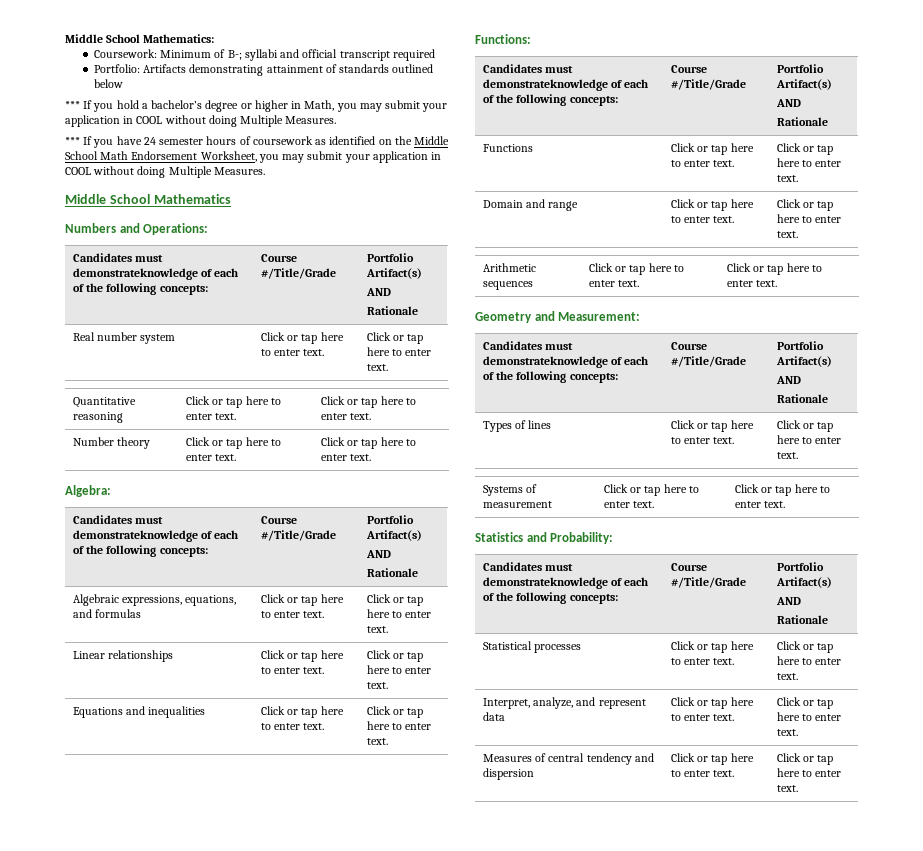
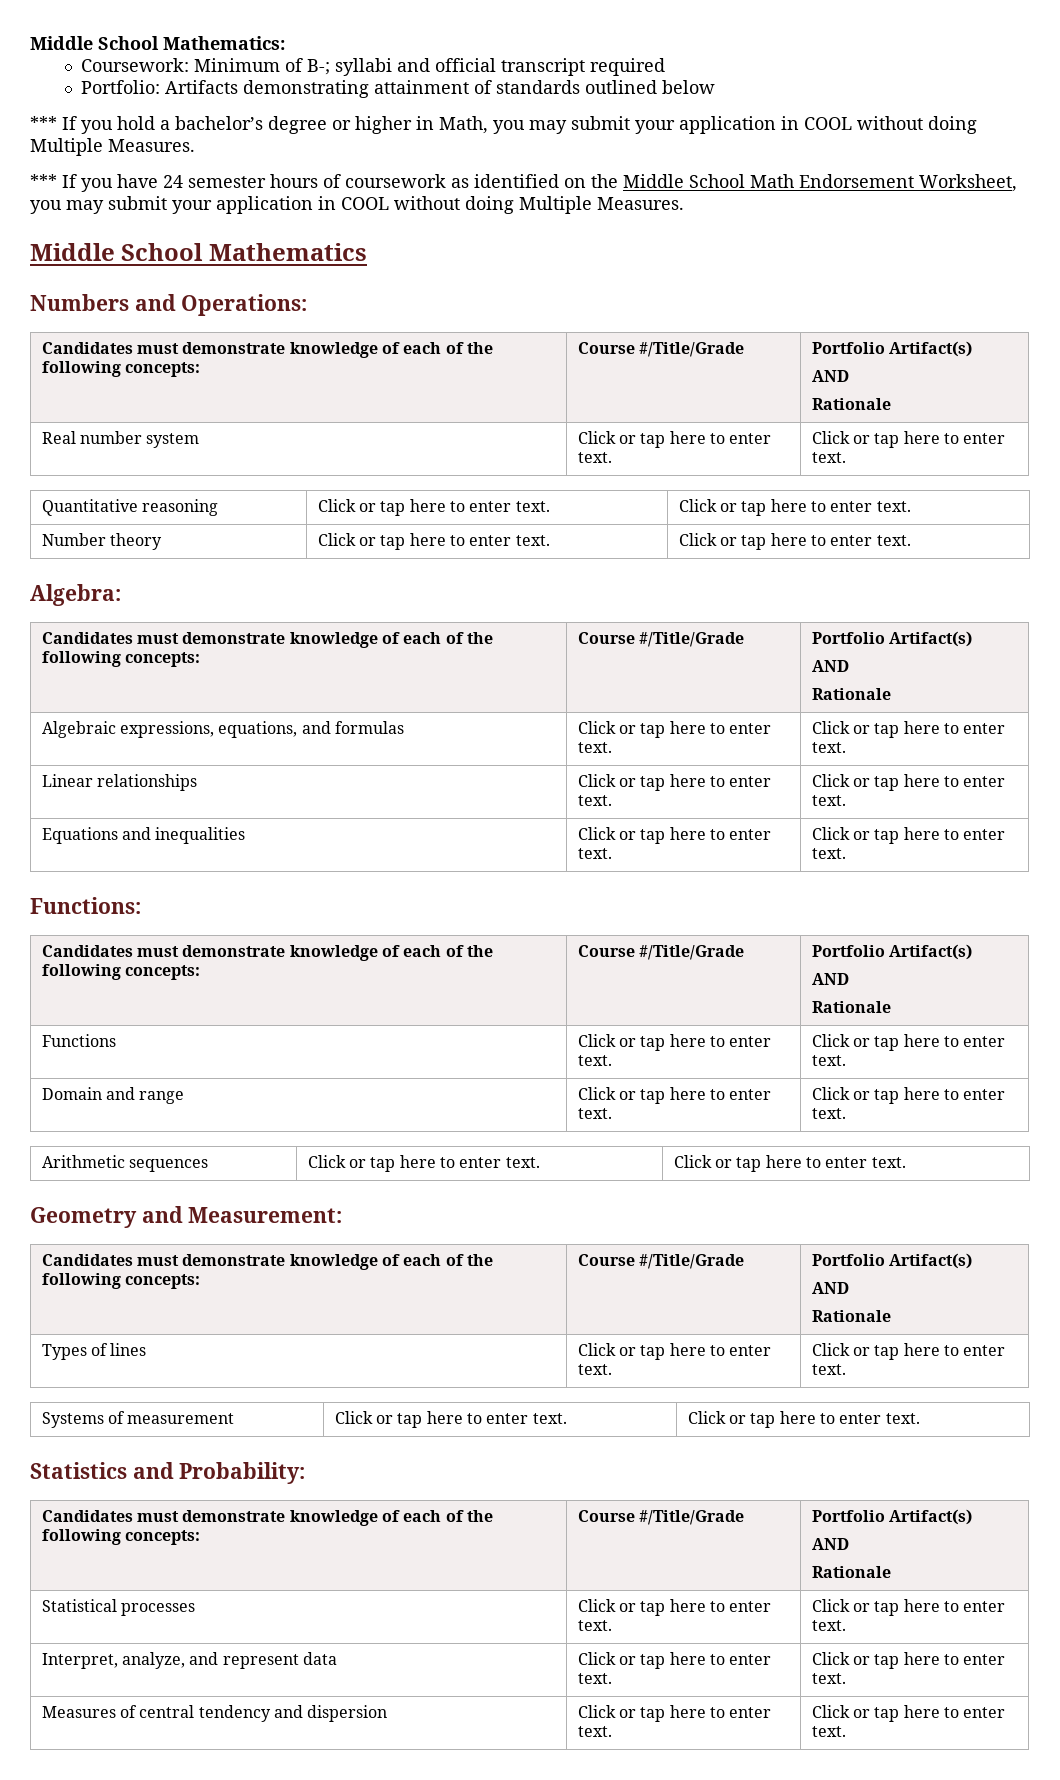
  Numbers and Operations:
- Candidates must demonstrateknowledge of each of the following concepts: | Course #/Title/Grade | Portfolio Artifact(s)
+ Candidates must demonstrate knowledge of each of the following concepts: | Course #/Title/Grade | Portfolio Artifact(s)
  Algebra:
- Candidates must demonstrateknowledge of each of the following concepts: | Course #/Title/Grade | Portfolio Artifact(s)
+ Candidates must demonstrate knowledge of each of the following concepts: | Course #/Title/Grade | Portfolio Artifact(s)
  Functions:
- Candidates must demonstrateknowledge of each of the following concepts: | Course #/Title/Grade | Portfolio Artifact(s)
+ Candidates must demonstrate knowledge of each of the following concepts: | Course #/Title/Grade | Portfolio Artifact(s)
  Geometry and Measurement:
- Candidates must demonstrateknowledge of each of the following concepts: | Course #/Title/Grade | Portfolio Artifact(s)
+ Candidates must demonstrate knowledge of each of the following concepts: | Course #/Title/Grade | Portfolio Artifact(s)
  Statistics and Probability:
- Candidates must demonstrateknowledge of each of the following concepts: | Course #/Title/Grade | Portfolio Artifact(s)
+ Candidates must demonstrate knowledge of each of the following concepts: | Course #/Title/Grade | Portfolio Artifact(s)

